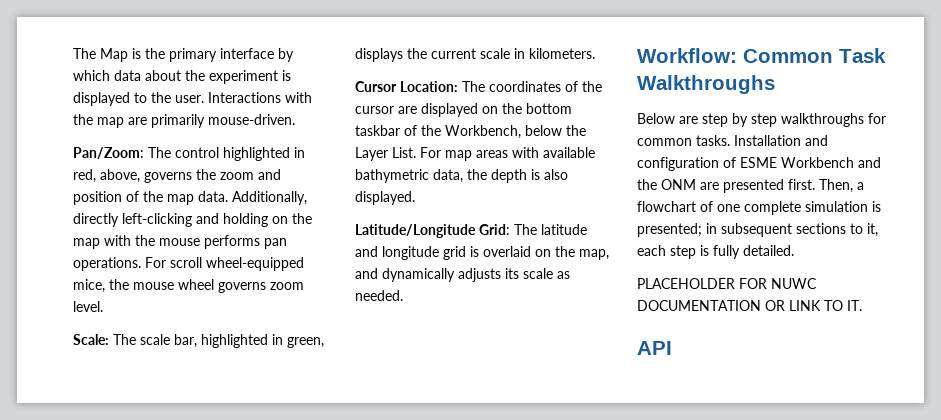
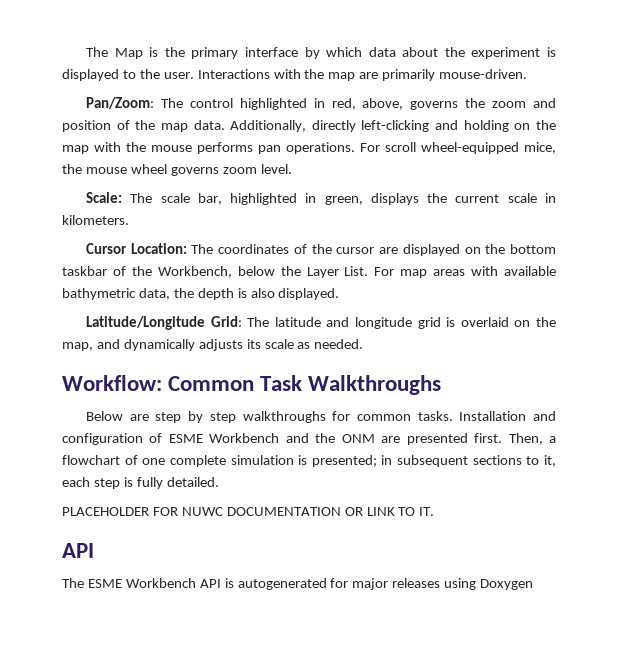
+ The ESME Workbench API is autogenerated for major releases using Doxygen

